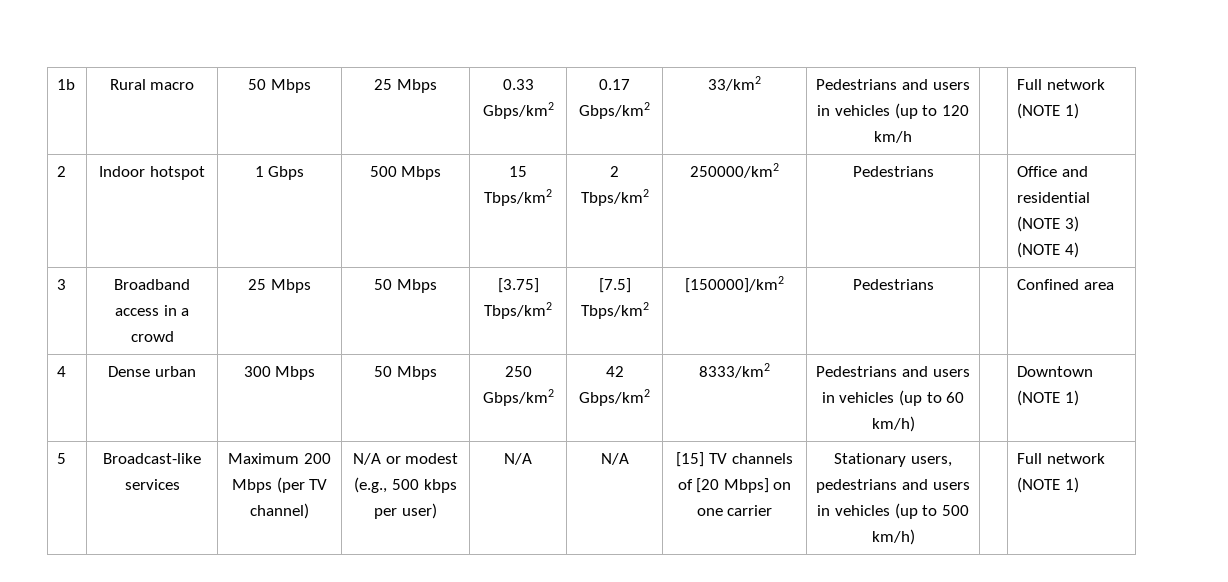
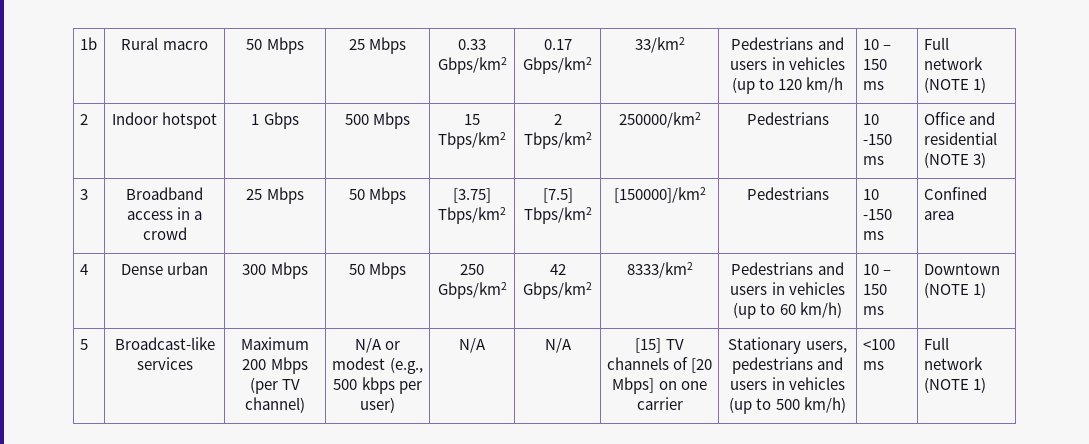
- 1b | Rural macro | 50 Mbps | 25 Mbps | 0.33 Gbps/km2 | 0.17 Gbps/km2 | 33/km2 | Pedestrians and users in vehicles (up to 120 km/h | | Full network (NOTE 1)
+ 1b | Rural macro | 50 Mbps | 25 Mbps | 0.33 Gbps/km2 | 0.17 Gbps/km2 | 33/km2 | Pedestrians and users in vehicles (up to 120 km/h | 10 – 150 ms | Full network (NOTE 1)
- 2 | Indoor hotspot | 1 Gbps | 500 Mbps | 15 Tbps/km2 | 2 Tbps/km2 | 250000/km2 | Pedestrians | | Office and residential (NOTE 3) (NOTE 4)
+ 2 | Indoor hotspot | 1 Gbps | 500 Mbps | 15 Tbps/km2 | 2 Tbps/km2 | 250000/km2 | Pedestrians | 10 -150 ms | Office and residential (NOTE 3)
- 3 | Broadband access in a crowd | 25 Mbps | 50 Mbps | [3.75] Tbps/km2 | [7.5] Tbps/km2 | [150000]/km2 | Pedestrians | | Confined area
+ 3 | Broadband access in a crowd | 25 Mbps | 50 Mbps | [3.75] Tbps/km2 | [7.5] Tbps/km2 | [150000]/km2 | Pedestrians | 10 -150 ms | Confined area
- 4 | Dense urban | 300 Mbps | 50 Mbps | 250 Gbps/km2 | 42 Gbps/km2 | 8333/km2 | Pedestrians and users in vehicles (up to 60 km/h) | | Downtown (NOTE 1)
+ 4 | Dense urban | 300 Mbps | 50 Mbps | 250 Gbps/km2 | 42 Gbps/km2 | 8333/km2 | Pedestrians and users in vehicles (up to 60 km/h) | 10 – 150 ms | Downtown (NOTE 1)
+ <100 ms

